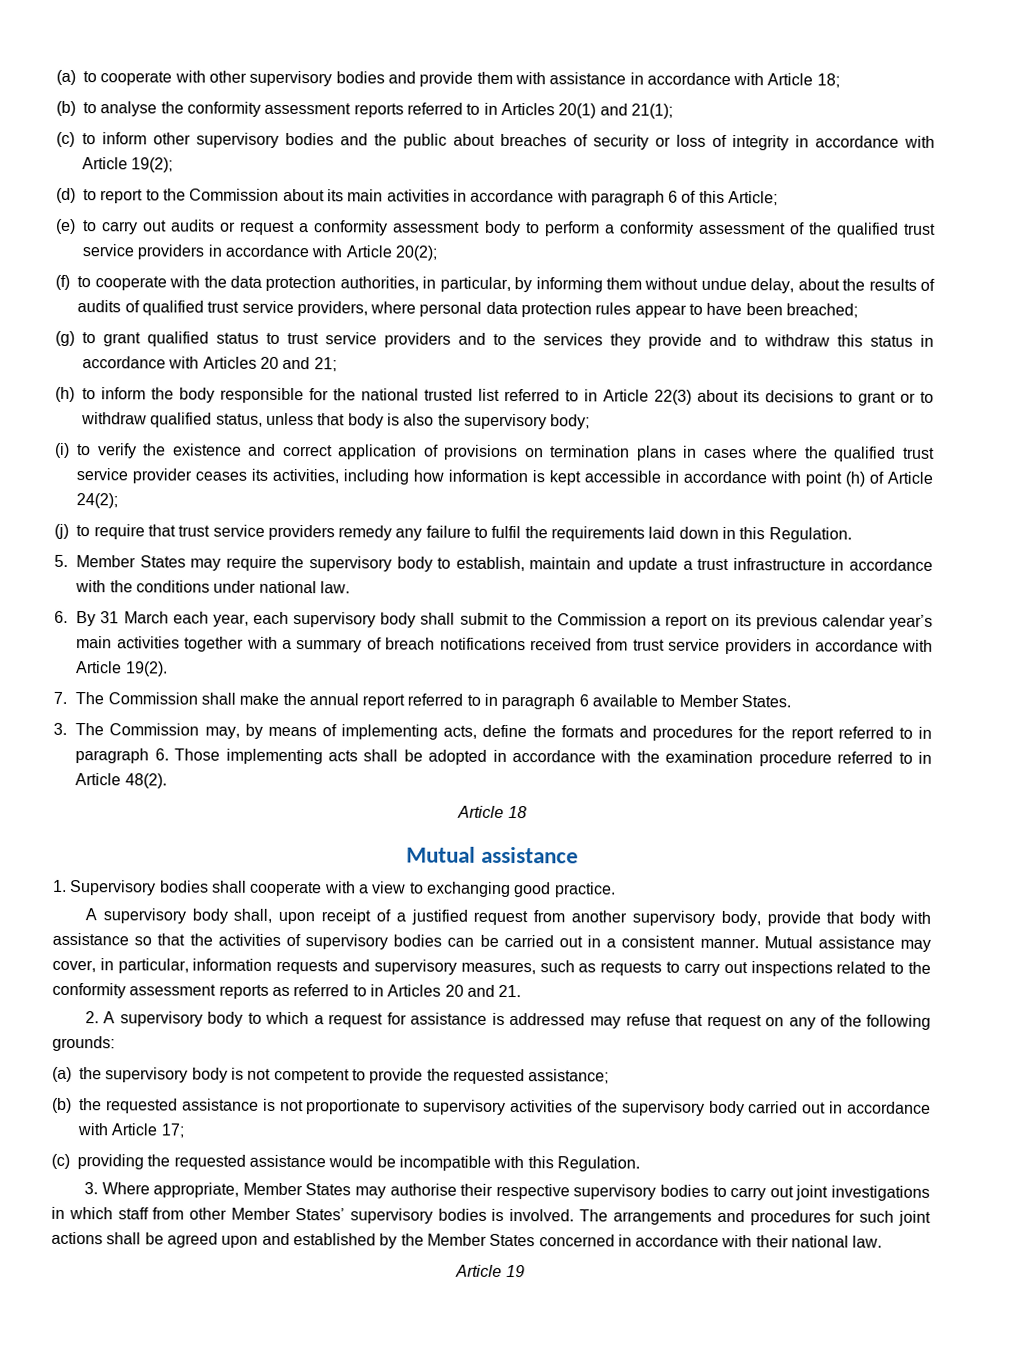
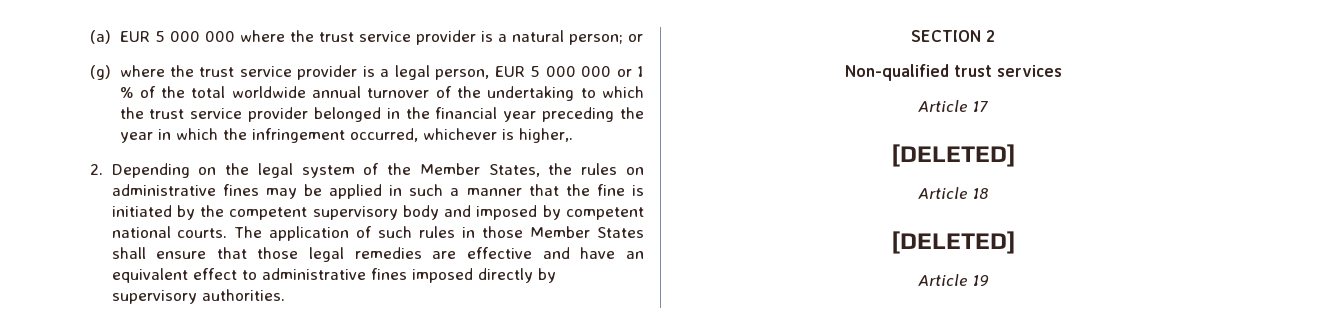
- (a) to cooperate with other supervisory bodies and provide them with assistance in accordance with Article 18;
- (b) to analyse the conformity assessment reports referred to in Articles 20(1) and 21(1);
- (c) to inform other supervisory bodies and the public about breaches of security or loss of integrity in accordance with Article 19(2);
- (d) to report to the Commission about its main activities in accordance with paragraph 6 of this Article;
- (e) to carry out audits or request a conformity assessment body to perform a conformity assessment of the qualified trust service providers in accordance with Article 20(2);
- (f) to cooperate with the data protection authorities, in particular, by informing them without undue delay, about the results of audits of qualified trust service providers, where personal data protection rules appear to have been breached;
- (g) to grant qualified status to trust service providers and to the services they provide and to withdraw this status in accordance with Articles 20 and 21;
- (h) to inform the body responsible for the national trusted list referred to in Article 22(3) about its decisions to grant or to withdraw qualified status, unless that body is also the supervisory body;
- (i) to verify the existence and correct application of provisions on termination plans in cases where the qualified trust service provider ceases its activities, including how information is kept accessible in accordance with point (h) of Article 24(2);
- (j) to require that trust service providers remedy any failure to fulfil the requirements laid down in this Regulation.
- 5. Member States may require the supervisory body to establish, maintain and update a trust infrastructure in accordance with the conditions under national law.
- 6. By 31 March each year, each supervisory body shall submit to the Commission a report on its previous calendar year’s main activities together with a summary of breach notifications received from trust service providers in accordance with Article 19(2).
- 7. The Commission shall make the annual report referred to in paragraph 6 available to Member States.
- 3. The Commission may, by means of implementing acts, define the formats and procedures for the report referred to in paragraph 6. Those implementing acts shall be adopted in accordance with the examination procedure referred to in Article 48(2).
+ (a) EUR 5 000 000 where the trust service provider is a natural person; or
+ (g) where the trust service provider is a legal person, EUR 5 000 000 or 1 % of the total worldwide annual turnover of the undertaking to which the trust service provider belonged in the financial year preceding the year in which the infringement occurred, whichever is higher,.
+ 2. Depending on the legal system of the Member States, the rules on administrative fines may be applied in such a manner that the fine is initiated by the competent supervisory body and imposed by competent national courts. The application of such rules in those Member States shall ensure that those legal remedies are effective and have an equivalent effect to administrative fines imposed directly by supervisory authorities.
+ SECTION 2
+ Non-qualified trust services
+ Article 17
+ [DELETED]
  Article 18
- Mutual assistance
- 1. Supervisory bodies shall cooperate with a view to exchanging good practice.
- A supervisory body shall, upon receipt of a justified request from another supervisory body, provide that body with assistance so that the activities of supervisory bodies can be carried out in a consistent manner. Mutual assistance may cover, in particular, information requests and supervisory measures, such as requests to carry out inspections related to the conformity assessment reports as referred to in Articles 20 and 21.
- 2. A supervisory body to which a request for assistance is addressed may refuse that request on any of the following grounds:
- (a) the supervisory body is not competent to provide the requested assistance;
- (b) the requested assistance is not proportionate to supervisory activities of the supervisory body carried out in accordance with Article 17;
- (c) providing the requested assistance would be incompatible with this Regulation.
- 3. Where appropriate, Member States may authorise their respective supervisory bodies to carry out joint investigations in which staff from other Member States’ supervisory bodies is involved. The arrangements and procedures for such joint actions shall be agreed upon and established by the Member States concerned in accordance with their national law.
+ [DELETED]

